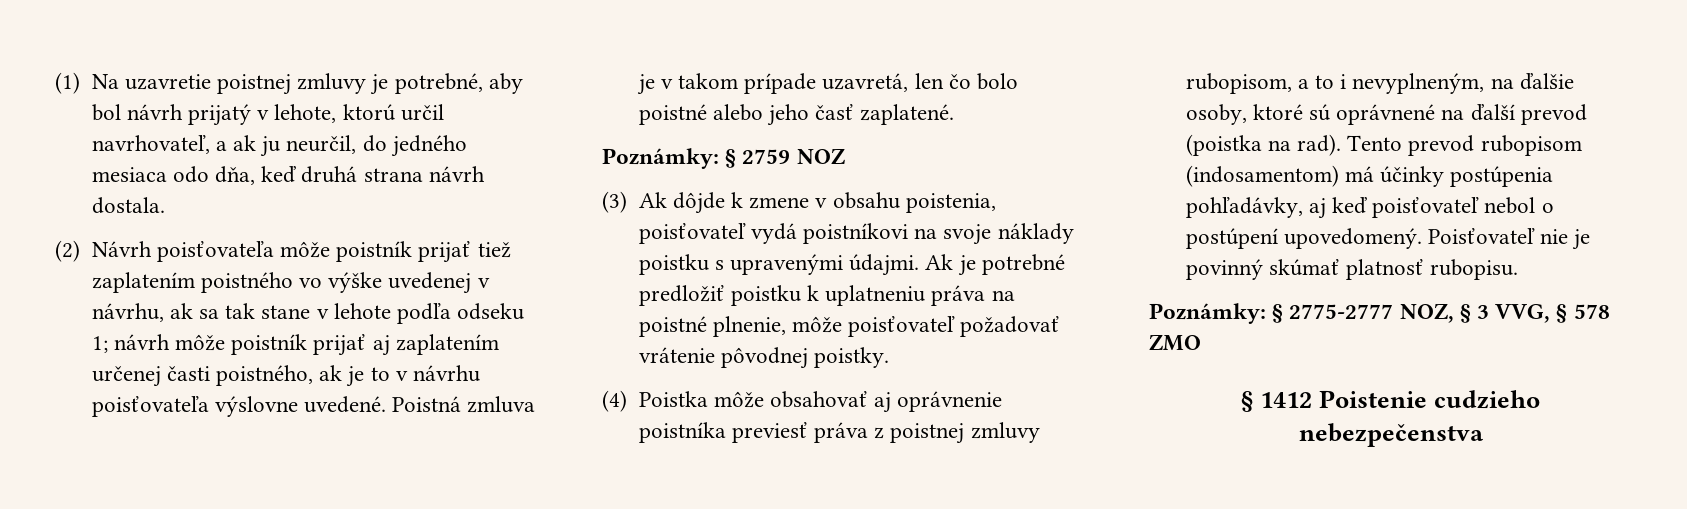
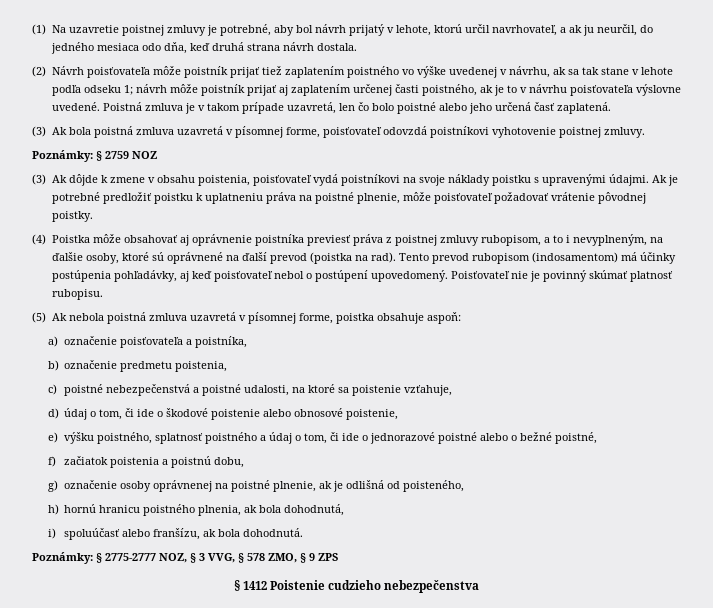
- Poistná zmluva je v takom prípade uzavretá, len čo bolo poistné alebo jeho časť zaplatené.
+ Poistná zmluva je v takom prípade uzavretá, len čo bolo poistné alebo jeho určená časť zaplatená.
+ (3) Ak bola poistná zmluva uzavretá v písomnej forme, poisťovateľ odovzdá poistníkovi vyhotovenie poistnej zmluvy.
+ (5) Ak nebola poistná zmluva uzavretá v písomnej forme, poistka obsahuje aspoň:
+ a) označenie poisťovateľa a poistníka,
+ b) označenie predmetu poistenia,
+ c) poistné nebezpečenstvá a poistné udalosti, na ktoré sa poistenie vzťahuje,
+ d) údaj o tom, či ide o škodové poistenie alebo obnosové poistenie,
+ e) výšku poistného, splatnosť poistného a údaj o tom, či ide o jednorazové poistné alebo o bežné poistné,
+ f) začiatok poistenia a poistnú dobu,
+ g) označenie osoby oprávnenej na poistné plnenie, ak je odlišná od poisteného,
+ h) hornú hranicu poistného plnenia, ak bola dohodnutá,
+ i) spoluúčasť alebo franšízu, ak bola dohodnutá.
- Poznámky: § 2775-2777 NOZ, § 3 VVG, § 578 ZMO
+ Poznámky: § 2775-2777 NOZ, § 3 VVG, § 578 ZMO, § 9 ZPS

